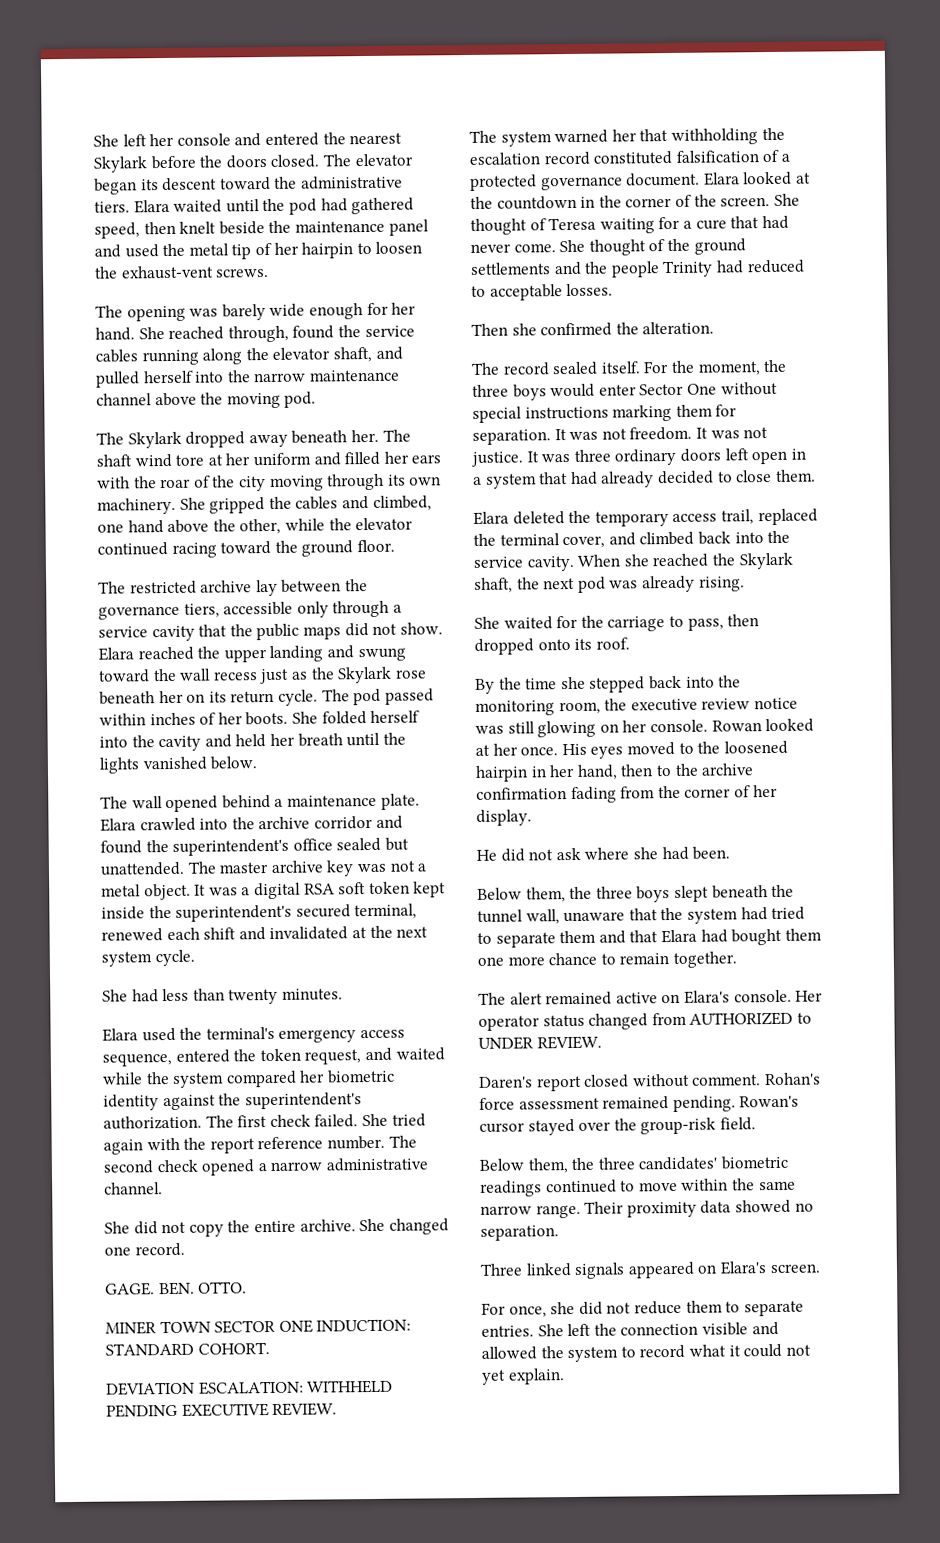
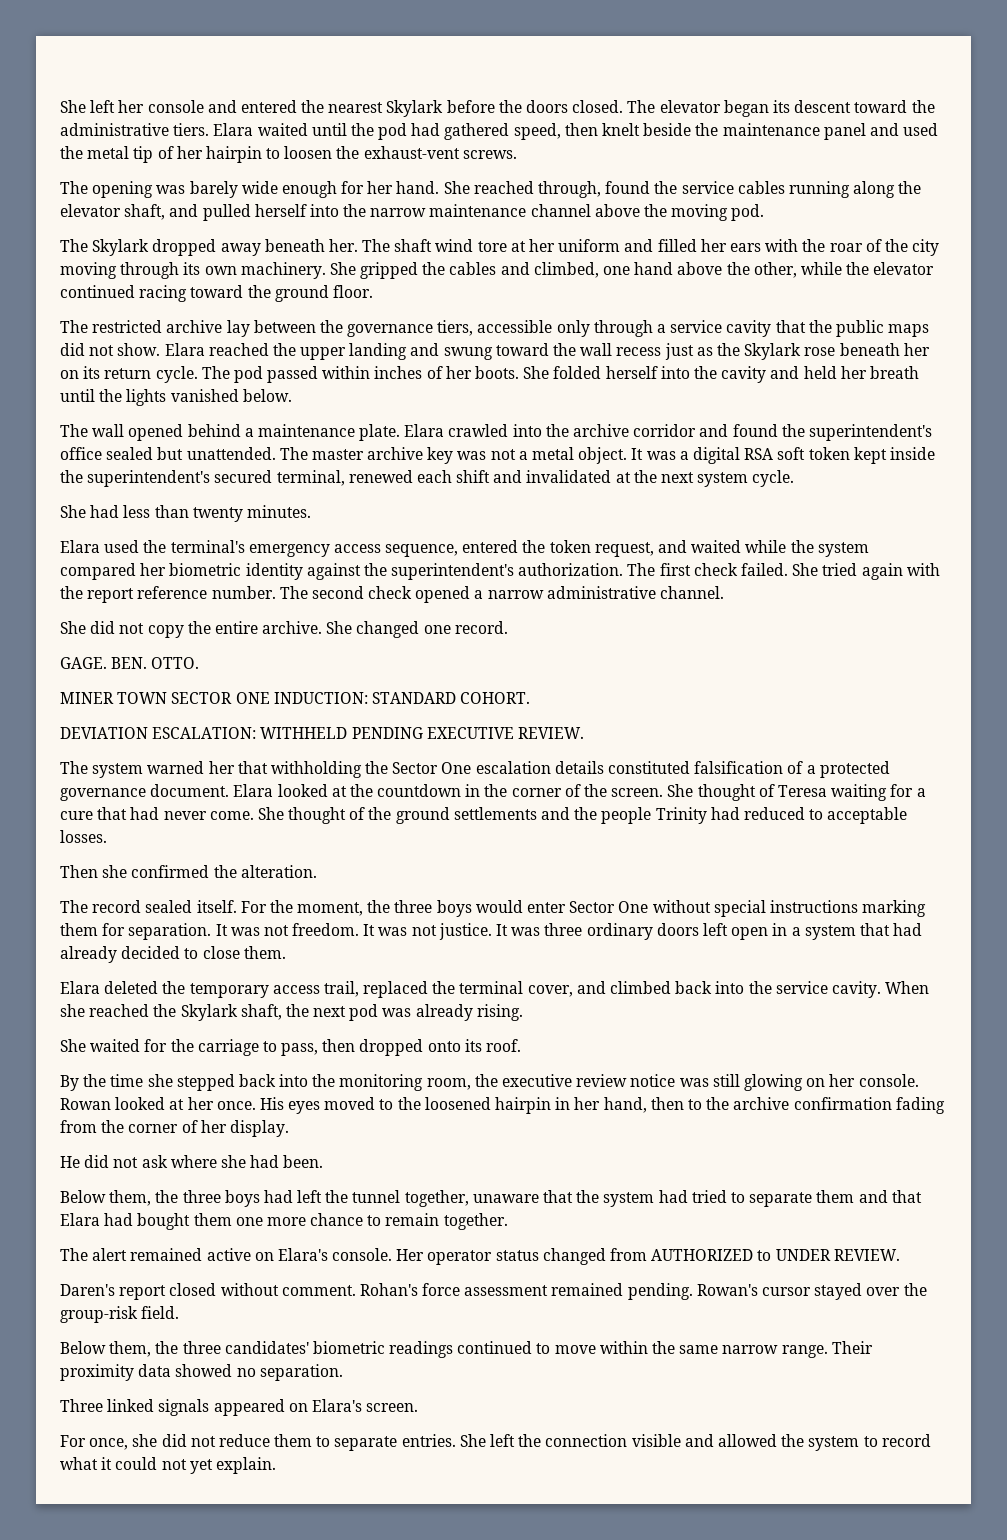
- The system warned her that withholding the escalation record constituted falsification of a protected governance document.
+ The system warned her that withholding the Sector One escalation details constituted falsification of a protected governance document.
- Below them, the three boys slept beneath the tunnel wall, unaware that the system had tried to separate them and that Elara had bought them one more chance to remain together.
+ Below them, the three boys had left the tunnel together, unaware that the system had tried to separate them and that Elara had bought them one more chance to remain together.

